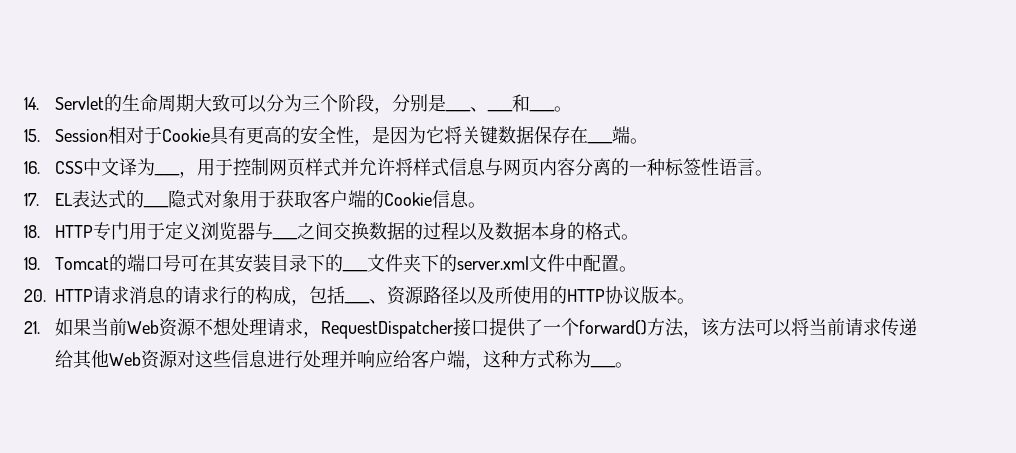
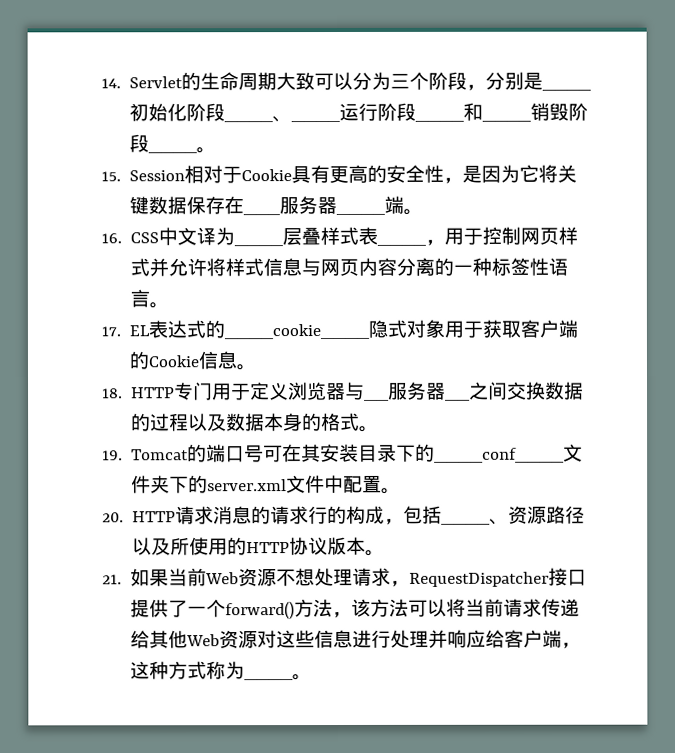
- 14. Servlet的生命周期大致可以分为三个阶段，分别是____、____和____。
+ 14. Servlet的生命周期大致可以分为三个阶段，分别是____初始化阶段____、____运行阶段____和____销毁阶段____。
- 15. Session相对于Cookie具有更高的安全性，是因为它将关键数据保存在____端。
+ 15. Session相对于Cookie具有更高的安全性，是因为它将关键数据保存在___服务器____端。
- 16. CSS中文译为____，用于控制网页样式并允许将样式信息与网页内容分离的一种标签性语言。
+ 16. CSS中文译为____层叠样式表____，用于控制网页样式并允许将样式信息与网页内容分离的一种标签性语言。
- 17. EL表达式的____隐式对象用于获取客户端的Cookie信息。
+ 17. EL表达式的____cookie____隐式对象用于获取客户端的Cookie信息。
- 18. HTTP专门用于定义浏览器与____之间交换数据的过程以及数据本身的格式。
+ 18. HTTP专门用于定义浏览器与__服务器__之间交换数据的过程以及数据本身的格式。
- 19. Tomcat的端口号可在其安装目录下的____文件夹下的server.xml文件中配置。
+ 19. Tomcat的端口号可在其安装目录下的____conf____文件夹下的server.xml文件中配置。

